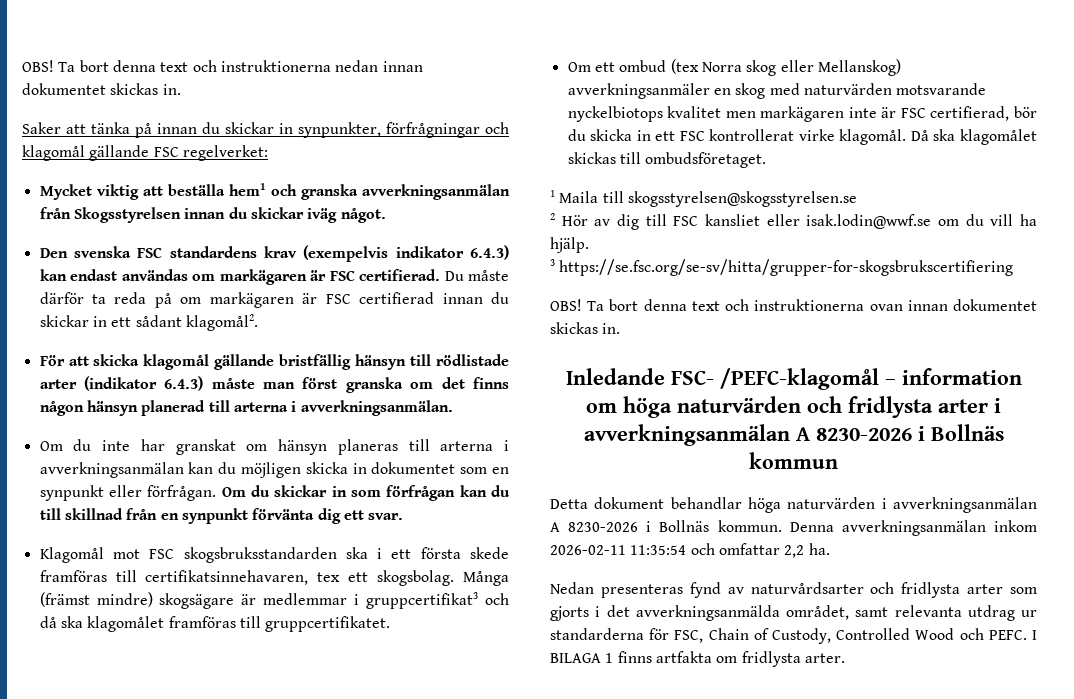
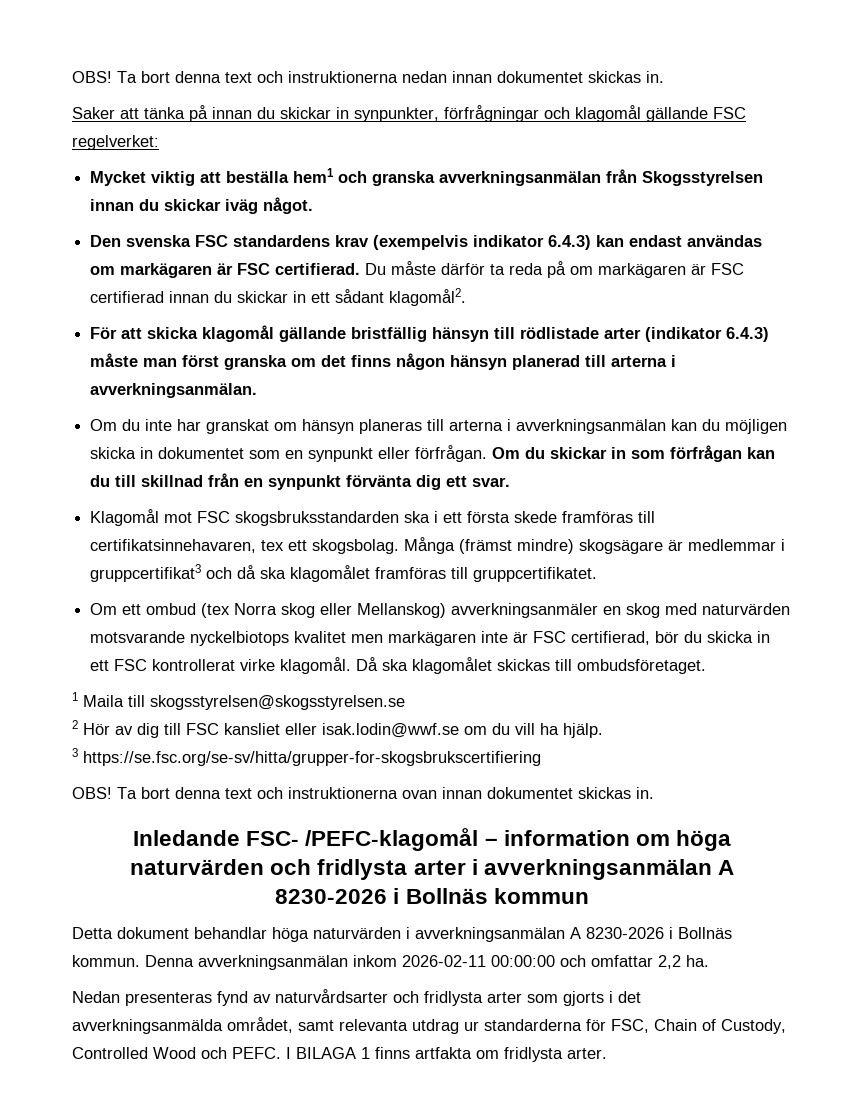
- Denna avverkningsanmälan inkom 2026-02-11 11:35:54 och omfattar 2,2 ha.
+ Denna avverkningsanmälan inkom 2026-02-11 00:00:00 och omfattar 2,2 ha.

